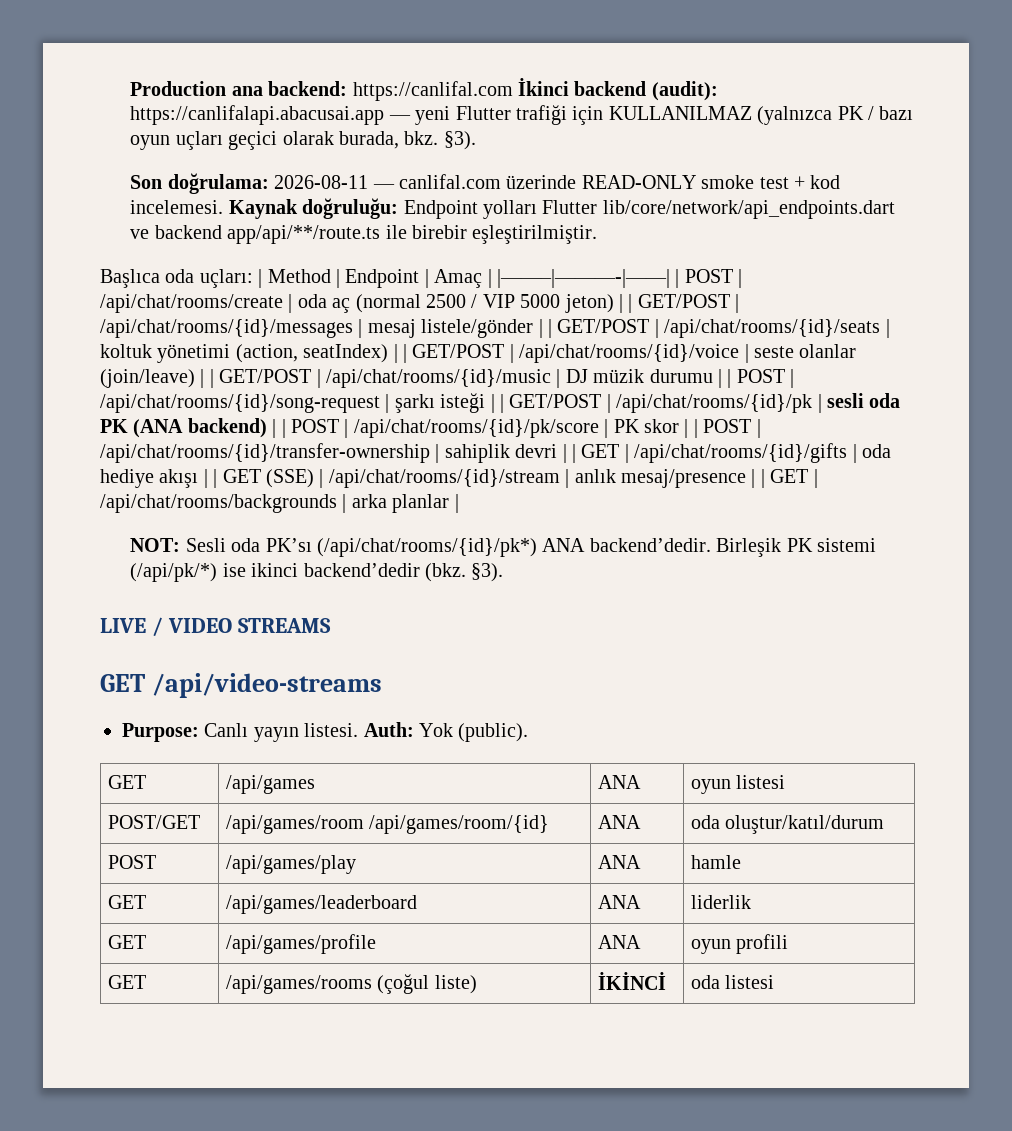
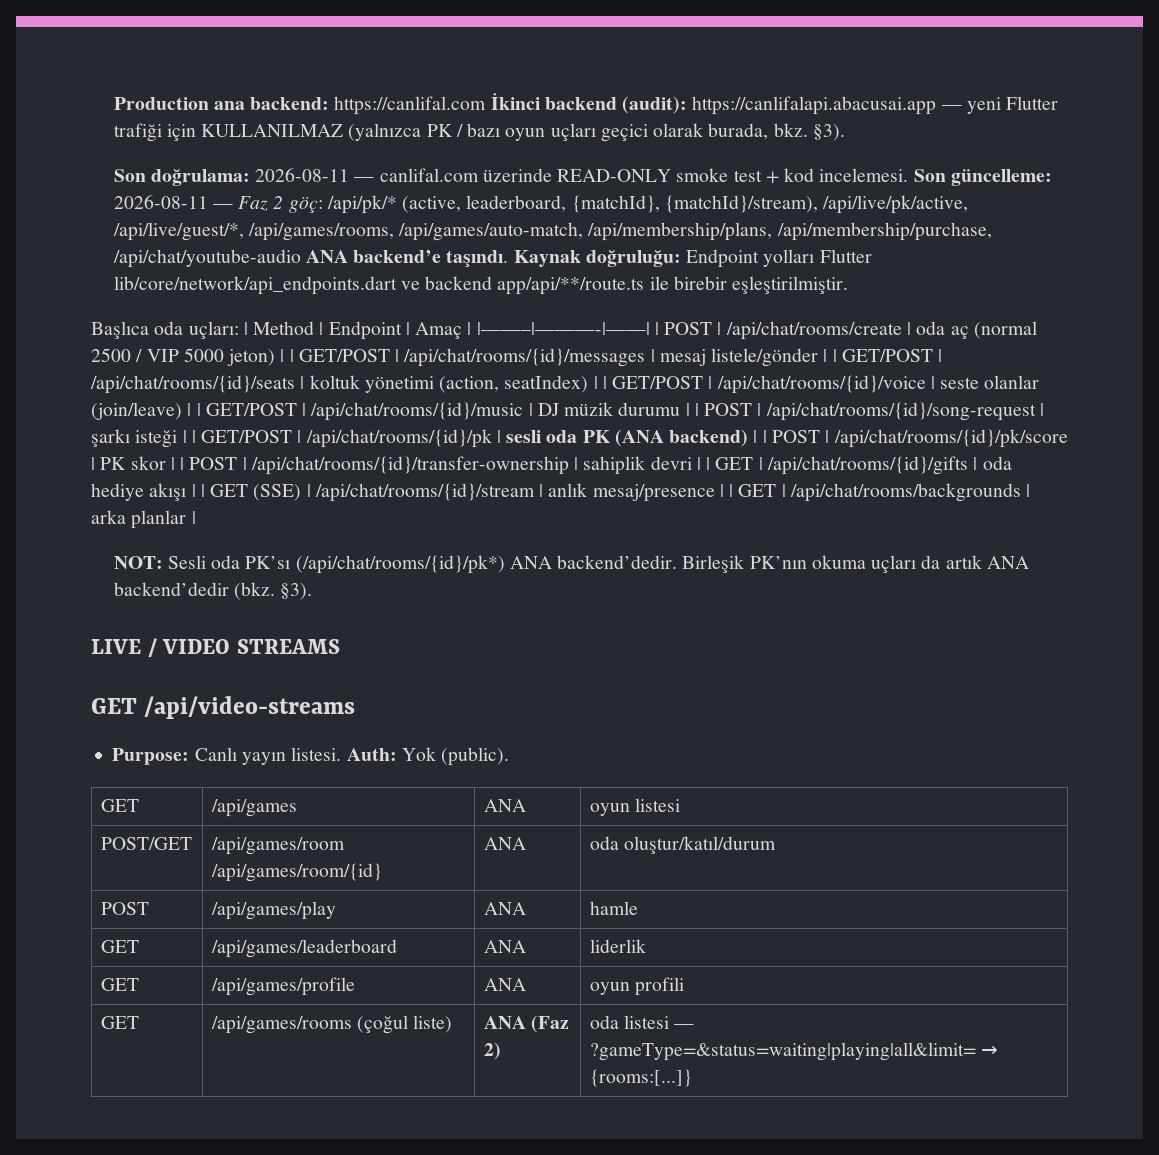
+ Son güncelleme: 2026-08-11 — Faz 2 göç: /api/pk/* (active, leaderboard, {matchId}, {matchId}/stream), /api/live/pk/active, /api/live/guest/*, /api/games/rooms, /api/games/auto-match, /api/membership/plans, /api/membership/purchase, /api/chat/youtube-audio ANA backend’e taşındı.
- Birleşik PK sistemi (/api/pk/*) ise ikinci backend’dedir (bkz.
+ Birleşik PK’nın okuma uçları da artık ANA backend’dedir (bkz.
- GET | /api/games/rooms (çoğul liste) | İKİNCİ | oda listesi
+ GET | /api/games/rooms (çoğul liste) | ANA (Faz 2) | oda listesi — ?gameType=&status=waiting|playing|all&limit= → {rooms:[...]}

